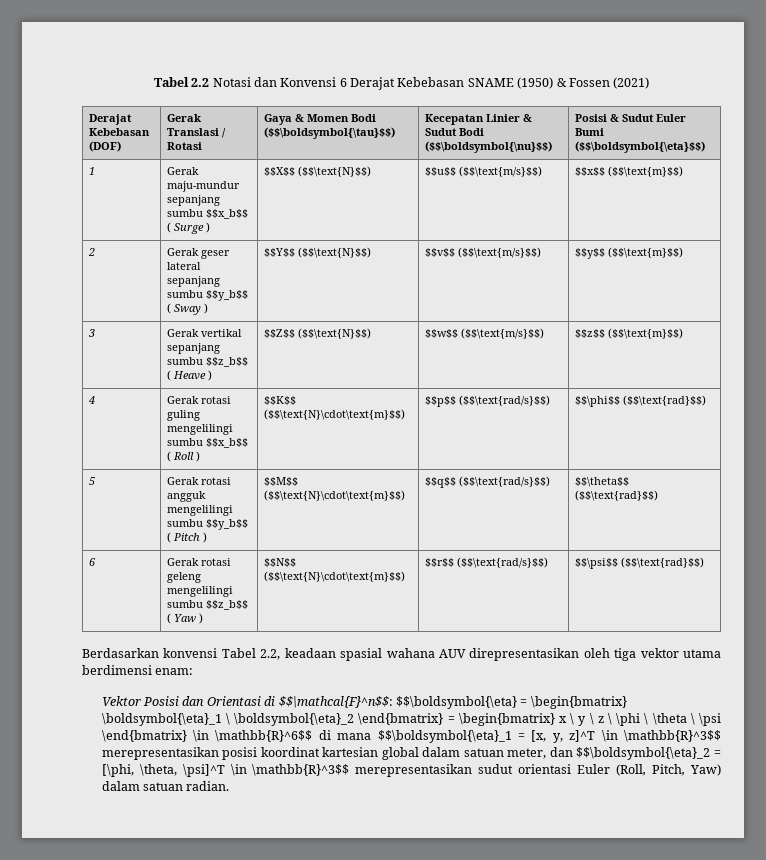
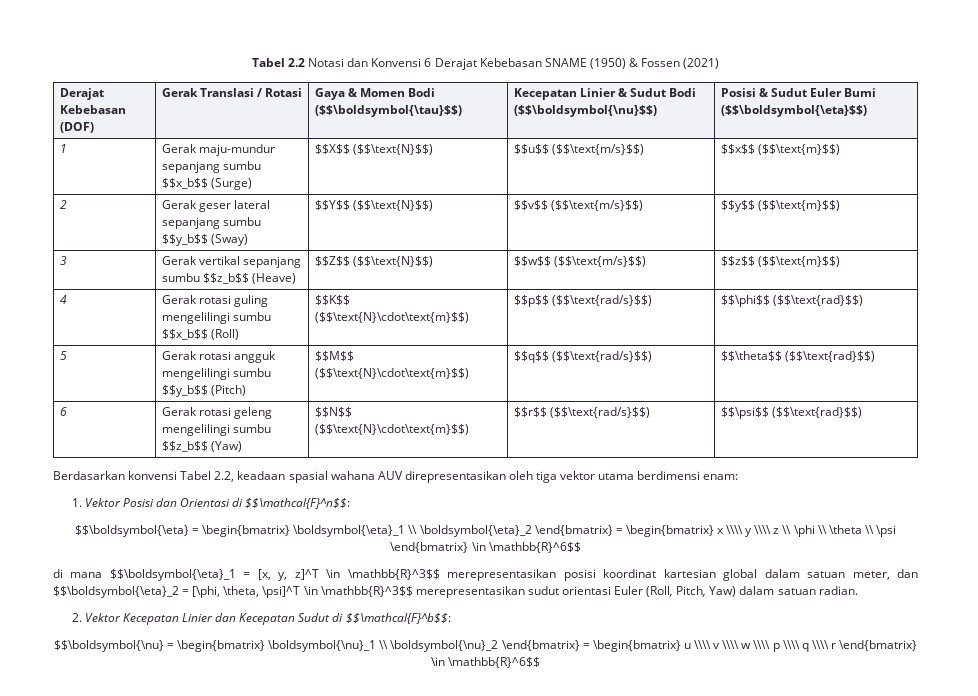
- 1 | Gerak maju-mundur sepanjang sumbu $$x_b$$ ( Surge ) | $$X$$ ($$\text{N}$$) | $$u$$ ($$\text{m/s}$$) | $$x$$ ($$\text{m}$$)
+ 1 | Gerak maju-mundur sepanjang sumbu $$x_b$$ (Surge) | $$X$$ ($$\text{N}$$) | $$u$$ ($$\text{m/s}$$) | $$x$$ ($$\text{m}$$)
- 2 | Gerak geser lateral sepanjang sumbu $$y_b$$ ( Sway ) | $$Y$$ ($$\text{N}$$) | $$v$$ ($$\text{m/s}$$) | $$y$$ ($$\text{m}$$)
+ 2 | Gerak geser lateral sepanjang sumbu $$y_b$$ (Sway) | $$Y$$ ($$\text{N}$$) | $$v$$ ($$\text{m/s}$$) | $$y$$ ($$\text{m}$$)
- 3 | Gerak vertikal sepanjang sumbu $$z_b$$ ( Heave ) | $$Z$$ ($$\text{N}$$) | $$w$$ ($$\text{m/s}$$) | $$z$$ ($$\text{m}$$)
+ 3 | Gerak vertikal sepanjang sumbu $$z_b$$ (Heave) | $$Z$$ ($$\text{N}$$) | $$w$$ ($$\text{m/s}$$) | $$z$$ ($$\text{m}$$)
- 4 | Gerak rotasi guling mengelilingi sumbu $$x_b$$ ( Roll ) | $$K$$ ($$\text{N}\cdot\text{m}$$) | $$p$$ ($$\text{rad/s}$$) | $$\phi$$ ($$\text{rad}$$)
+ 4 | Gerak rotasi guling mengelilingi sumbu $$x_b$$ (Roll) | $$K$$ ($$\text{N}\cdot\text{m}$$) | $$p$$ ($$\text{rad/s}$$) | $$\phi$$ ($$\text{rad}$$)
- 5 | Gerak rotasi angguk mengelilingi sumbu $$y_b$$ ( Pitch ) | $$M$$ ($$\text{N}\cdot\text{m}$$) | $$q$$ ($$\text{rad/s}$$) | $$\theta$$ ($$\text{rad}$$)
+ 5 | Gerak rotasi angguk mengelilingi sumbu $$y_b$$ (Pitch) | $$M$$ ($$\text{N}\cdot\text{m}$$) | $$q$$ ($$\text{rad/s}$$) | $$\theta$$ ($$\text{rad}$$)
- 6 | Gerak rotasi geleng mengelilingi sumbu $$z_b$$ ( Yaw ) | $$N$$ ($$\text{N}\cdot\text{m}$$) | $$r$$ ($$\text{rad/s}$$) | $$\psi$$ ($$\text{rad}$$)
+ 6 | Gerak rotasi geleng mengelilingi sumbu $$z_b$$ (Yaw) | $$N$$ ($$\text{N}\cdot\text{m}$$) | $$r$$ ($$\text{rad/s}$$) | $$\psi$$ ($$\text{rad}$$)
- Vektor Posisi dan Orientasi di $$\mathcal{F}^n$$: $$\boldsymbol{\eta} = \begin{bmatrix} \boldsymbol{\eta}_1 \ \boldsymbol{\eta}_2 \end{bmatrix} = \begin{bmatrix} x \ y \ z \ \phi \ \theta \ \psi \end{bmatrix} \in \mathbb{R}^6$$ di mana $$\boldsymbol{\eta}_1 = [x, y, z]^T \in \mathbb{R}^3$$ merepresentasikan posisi koordinat kartesian global dalam satuan meter, dan $$\boldsymbol{\eta}_2 = [\phi, \theta, \psi]^T \in \mathbb{R}^3$$ merepresentasikan sudut orientasi Euler (Roll, Pitch, Yaw) dalam satuan radian.
+ 1. Vektor Posisi dan Orientasi di $$\mathcal{F}^n$$:
+ $$\boldsymbol{\eta} = \begin{bmatrix} \boldsymbol{\eta}_1 \\ \boldsymbol{\eta}_2 \end{bmatrix} = \begin{bmatrix} x \\\\ y \\\\ z \\ \phi \\ \theta \\ \psi \end{bmatrix} \in \mathbb{R}^6$$
+ di mana $$\boldsymbol{\eta}_1 = [x, y, z]^T \in \mathbb{R}^3$$ merepresentasikan posisi koordinat kartesian global dalam satuan meter, dan $$\boldsymbol{\eta}_2 = [\phi, \theta, \psi]^T \in \mathbb{R}^3$$ merepresentasikan sudut orientasi Euler (Roll, Pitch, Yaw) dalam satuan radian.
+ 2. Vektor Kecepatan Linier dan Kecepatan Sudut di $$\mathcal{F}^b$$:
+ $$\boldsymbol{\nu} = \begin{bmatrix} \boldsymbol{\nu}_1 \\ \boldsymbol{\nu}_2 \end{bmatrix} = \begin{bmatrix} u \\\\ v \\\\ w \\\\ p \\\\ q \\\\ r \end{bmatrix} \in \mathbb{R}^6$$

